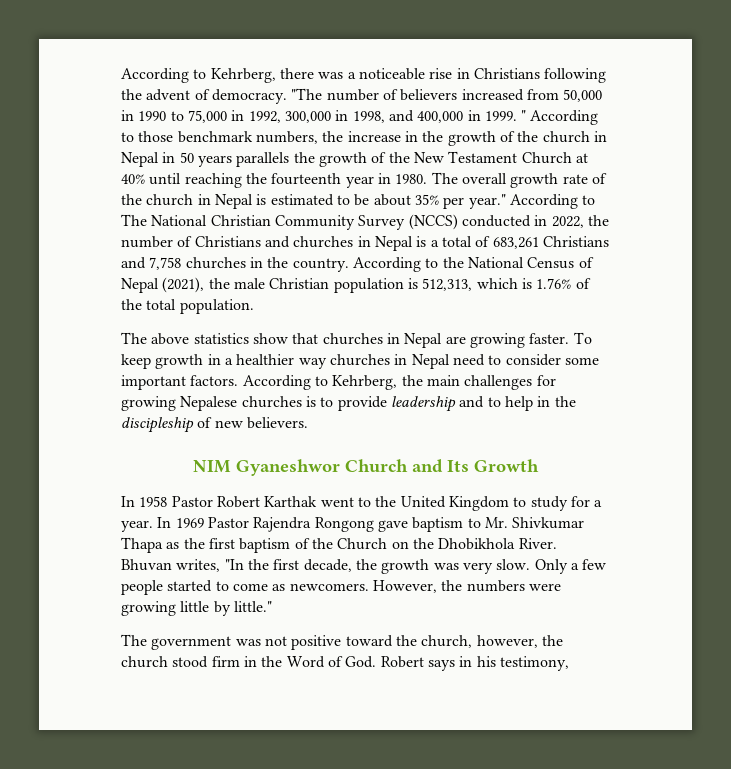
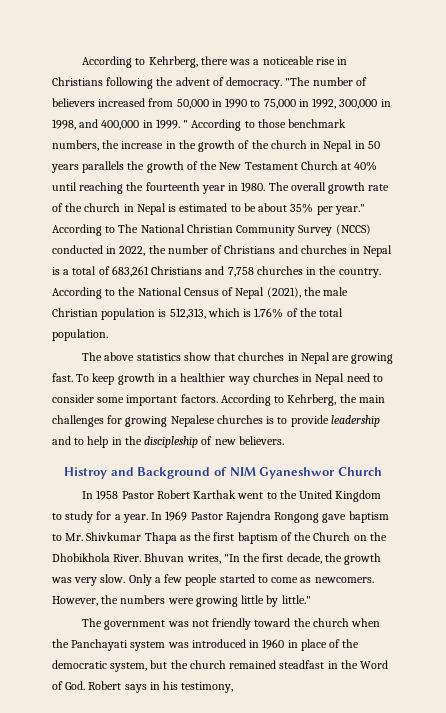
- The above statistics show that churches in Nepal are growing faster.
+ The above statistics show that churches in Nepal are growing fast.
- NIM Gyaneshwor Church and Its Growth
+ Histroy and Background of NIM Gyaneshwor Church
- The government was not positive toward the church, however, the church stood firm in the Word of God. Robert says in his testimony,
+ The government was not friendly toward the church when the Panchayati system was introduced in 1960 in place of the democratic system, but the church remained steadfast in the Word of God. Robert says in his testimony,

